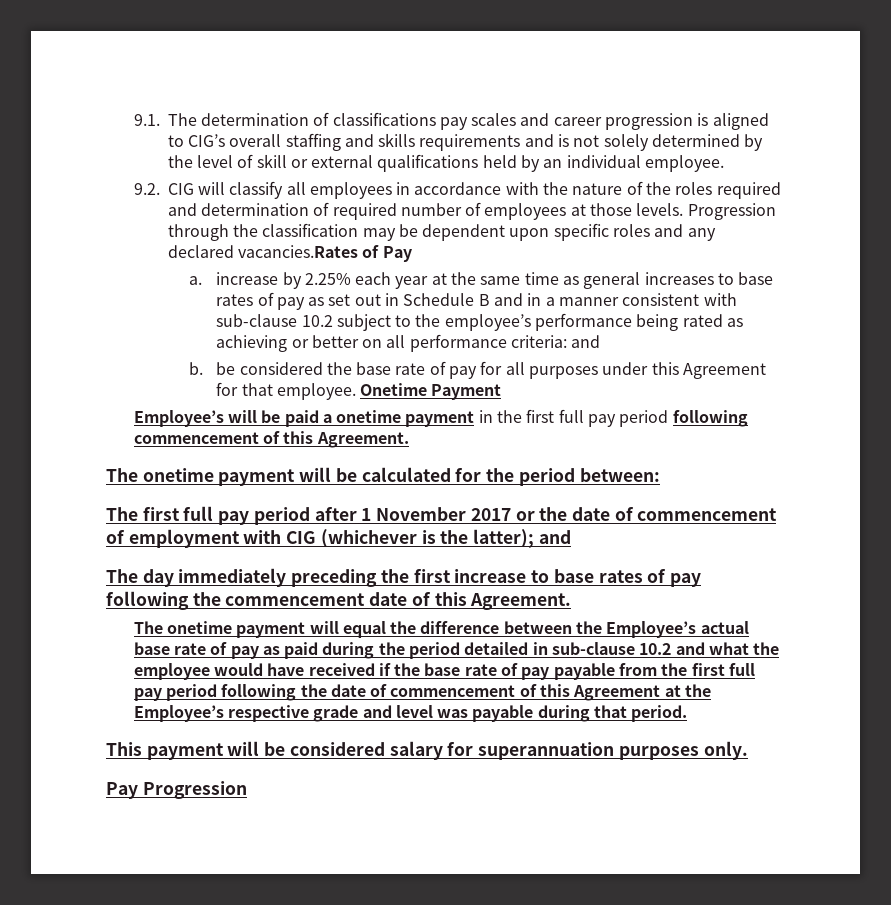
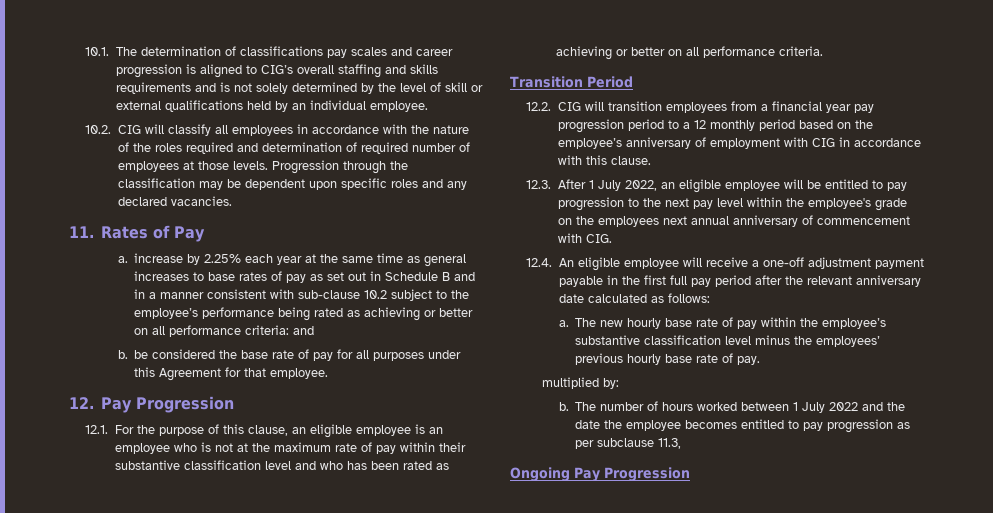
- 9.1. The determination of classifications pay scales and career progression is aligned to CIG’s overall staffing and skills requirements and is not solely determined by the level of skill or external qualifications held by an individual employee.
+ 10.1. The determination of classifications pay scales and career progression is aligned to CIG’s overall staffing and skills requirements and is not solely determined by the level of skill or external qualifications held by an individual employee.
- 9.2. CIG will classify all employees in accordance with the nature of the roles required and determination of required number of employees at those levels.
+ 10.2. CIG will classify all employees in accordance with the nature of the roles required and determination of required number of employees at those levels.
- Progression through the classification may be dependent upon specific roles and any declared vacancies.Rates of Pay
+ Progression through the classification may be dependent upon specific roles and any declared vacancies.
+ 11. Rates of Pay
- b. be considered the base rate of pay for all purposes under this Agreement for that employee. Onetime Payment
- Employee’s will be paid a onetime payment in the first full pay period following commencement of this Agreement.
- The onetime payment will be calculated for the period between:
- The first full pay period after 1 November 2017 or the date of commencement of employment with CIG (whichever is the latter); and
- The day immediately preceding the first increase to base rates of pay following the commencement date of this Agreement.
- The onetime payment will equal the difference between the Employee’s actual base rate of pay as paid during the period detailed in sub-clause 10.2 and what the employee would have received if the base rate of pay payable from the first full pay period following the date of commencement of this Agreement at the Employee’s respective grade and level was payable during that period.
- This payment will be considered salary for superannuation purposes only.
- Pay Progression
+ b. be considered the base rate of pay for all purposes under this Agreement for that employee.
+ 12. Pay Progression
+ 12.1. For the purpose of this clause, an eligible employee is an employee who is not at the maximum rate of pay within their substantive classification level and who has been rated as achieving or better on all performance criteria.
+ Transition Period
+ 12.2. CIG will transition employees from a financial year pay progression period to a 12 monthly period based on the employee’s anniversary of employment with CIG in accordance with this clause.
+ 12.3. After 1 July 2022, an eligible employee will be entitled to pay progression to the next pay level within the employee's grade on the employees next annual anniversary of commencement with CIG.
+ 12.4. An eligible employee will receive a one-off adjustment payment payable in the first full pay period after the relevant anniversary date calculated as follows:
+ a. The new hourly base rate of pay within the employee’s substantive classification level minus the employees’ previous hourly base rate of pay.
+ multiplied by:
+ b. The number of hours worked between 1 July 2022 and the date the employee becomes entitled to pay progression as per subclause 11.3,
+ Ongoing Pay Progression

